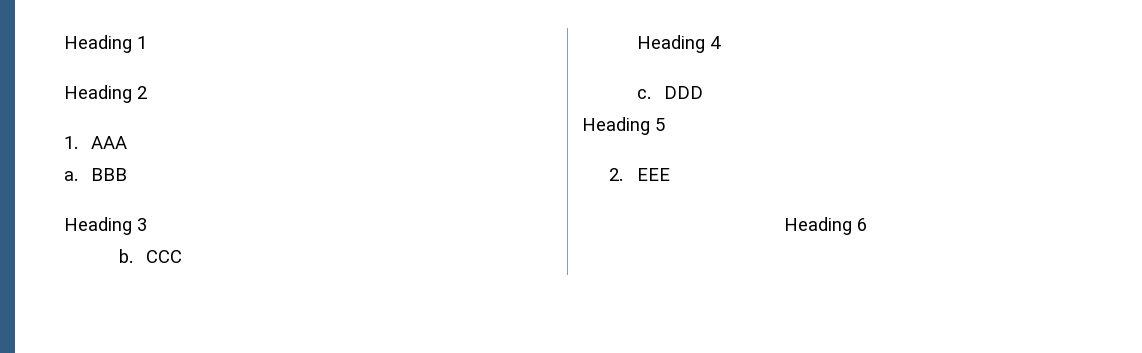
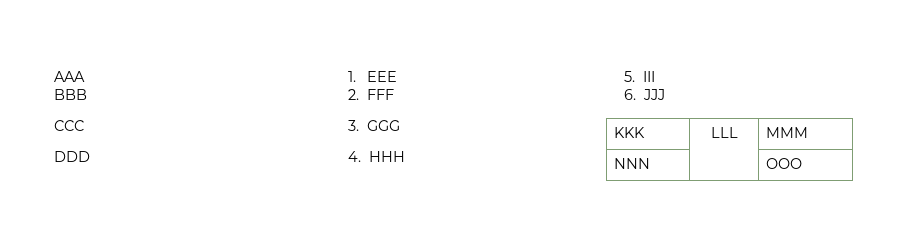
- Heading 1
- Heading 2
- 1. AAA
+ AAA
- a.
- Heading 3
- b. CCC
- Heading 4
- c. DDD
- Heading 5
- 2. EEE
- Heading 6
+ CCC
+ DDD
+ 1. EEE
+ 2. FFF
+ 3. GGG
+ 4. HHH
+ 5. III
+ 6. JJJ
+ KKK | LLL | MMM
+ NNN | | OOO

